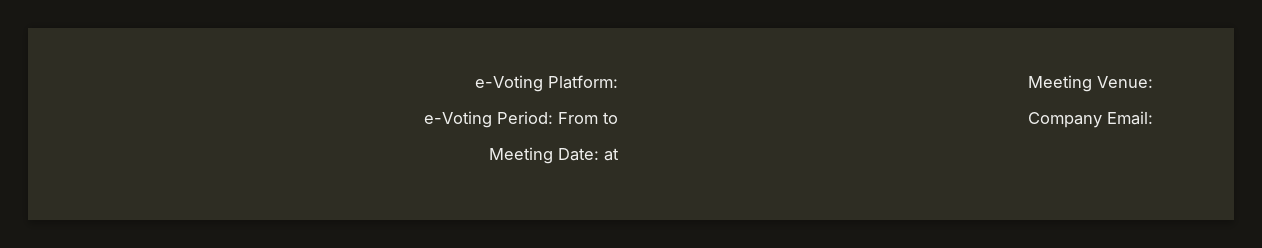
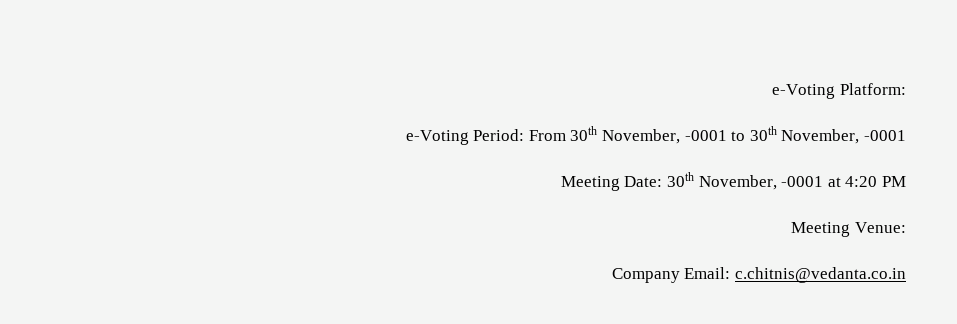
- e-Voting Period: From to
+ e-Voting Period: From 30th November, -0001 to 30th November, -0001
- Meeting Date: at
+ Meeting Date: 30th November, -0001 at 4:20 PM
- Company Email:
+ Company Email: c.chitnis@vedanta.co.in

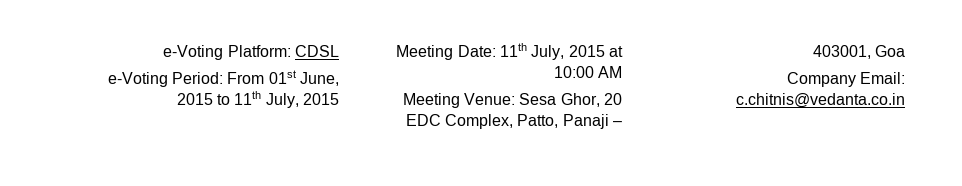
- e-Voting Platform:
+ e-Voting Platform: CDSL
- e-Voting Period: From 30th November, -0001 to 30th November, -0001
- Meeting Date: 30th November, -0001 at 4:20 PM
- Meeting Venue:
+ e-Voting Period: From 01st June, 2015 to 11th July, 2015
+ Meeting Date: 11th July, 2015 at 10:00 AM
+ Meeting Venue: Sesa Ghor, 20 EDC Complex, Patto, Panaji – 403001, Goa

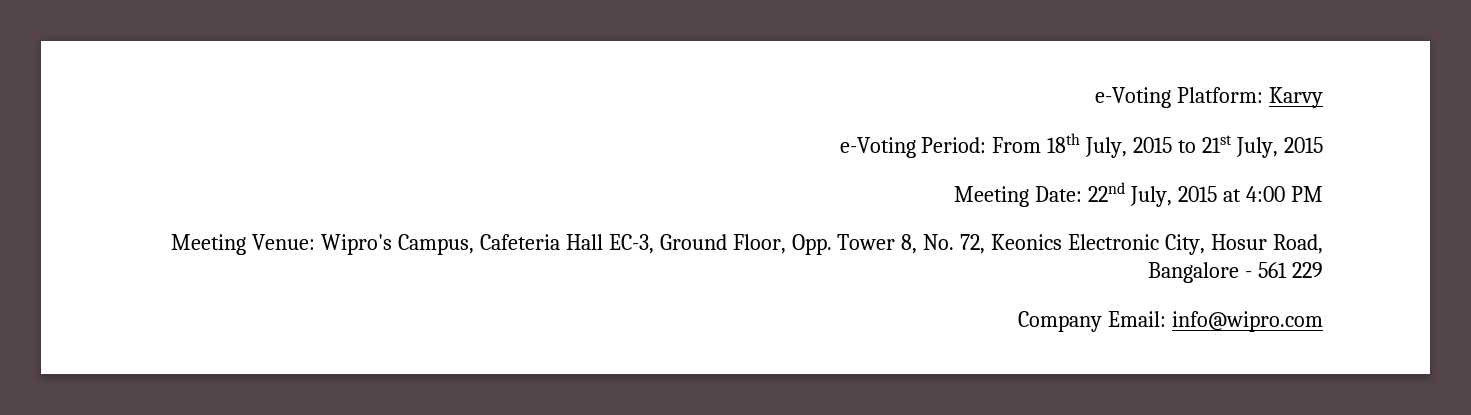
- e-Voting Platform: CDSL
+ e-Voting Platform: Karvy
- e-Voting Period: From 01st June, 2015 to 11th July, 2015
+ e-Voting Period: From 18th July, 2015 to 21st July, 2015
- Meeting Date: 11th July, 2015 at 10:00 AM
+ Meeting Date: 22nd July, 2015 at 4:00 PM
- Meeting Venue: Sesa Ghor, 20 EDC Complex, Patto, Panaji – 403001, Goa
+ Meeting Venue: Wipro's Campus, Cafeteria Hall EC-3, Ground Floor, Opp. Tower 8, No. 72, Keonics Electronic City, Hosur Road, Bangalore - 561 229
- Company Email: c.chitnis@vedanta.co.in
+ Company Email: info@wipro.com

